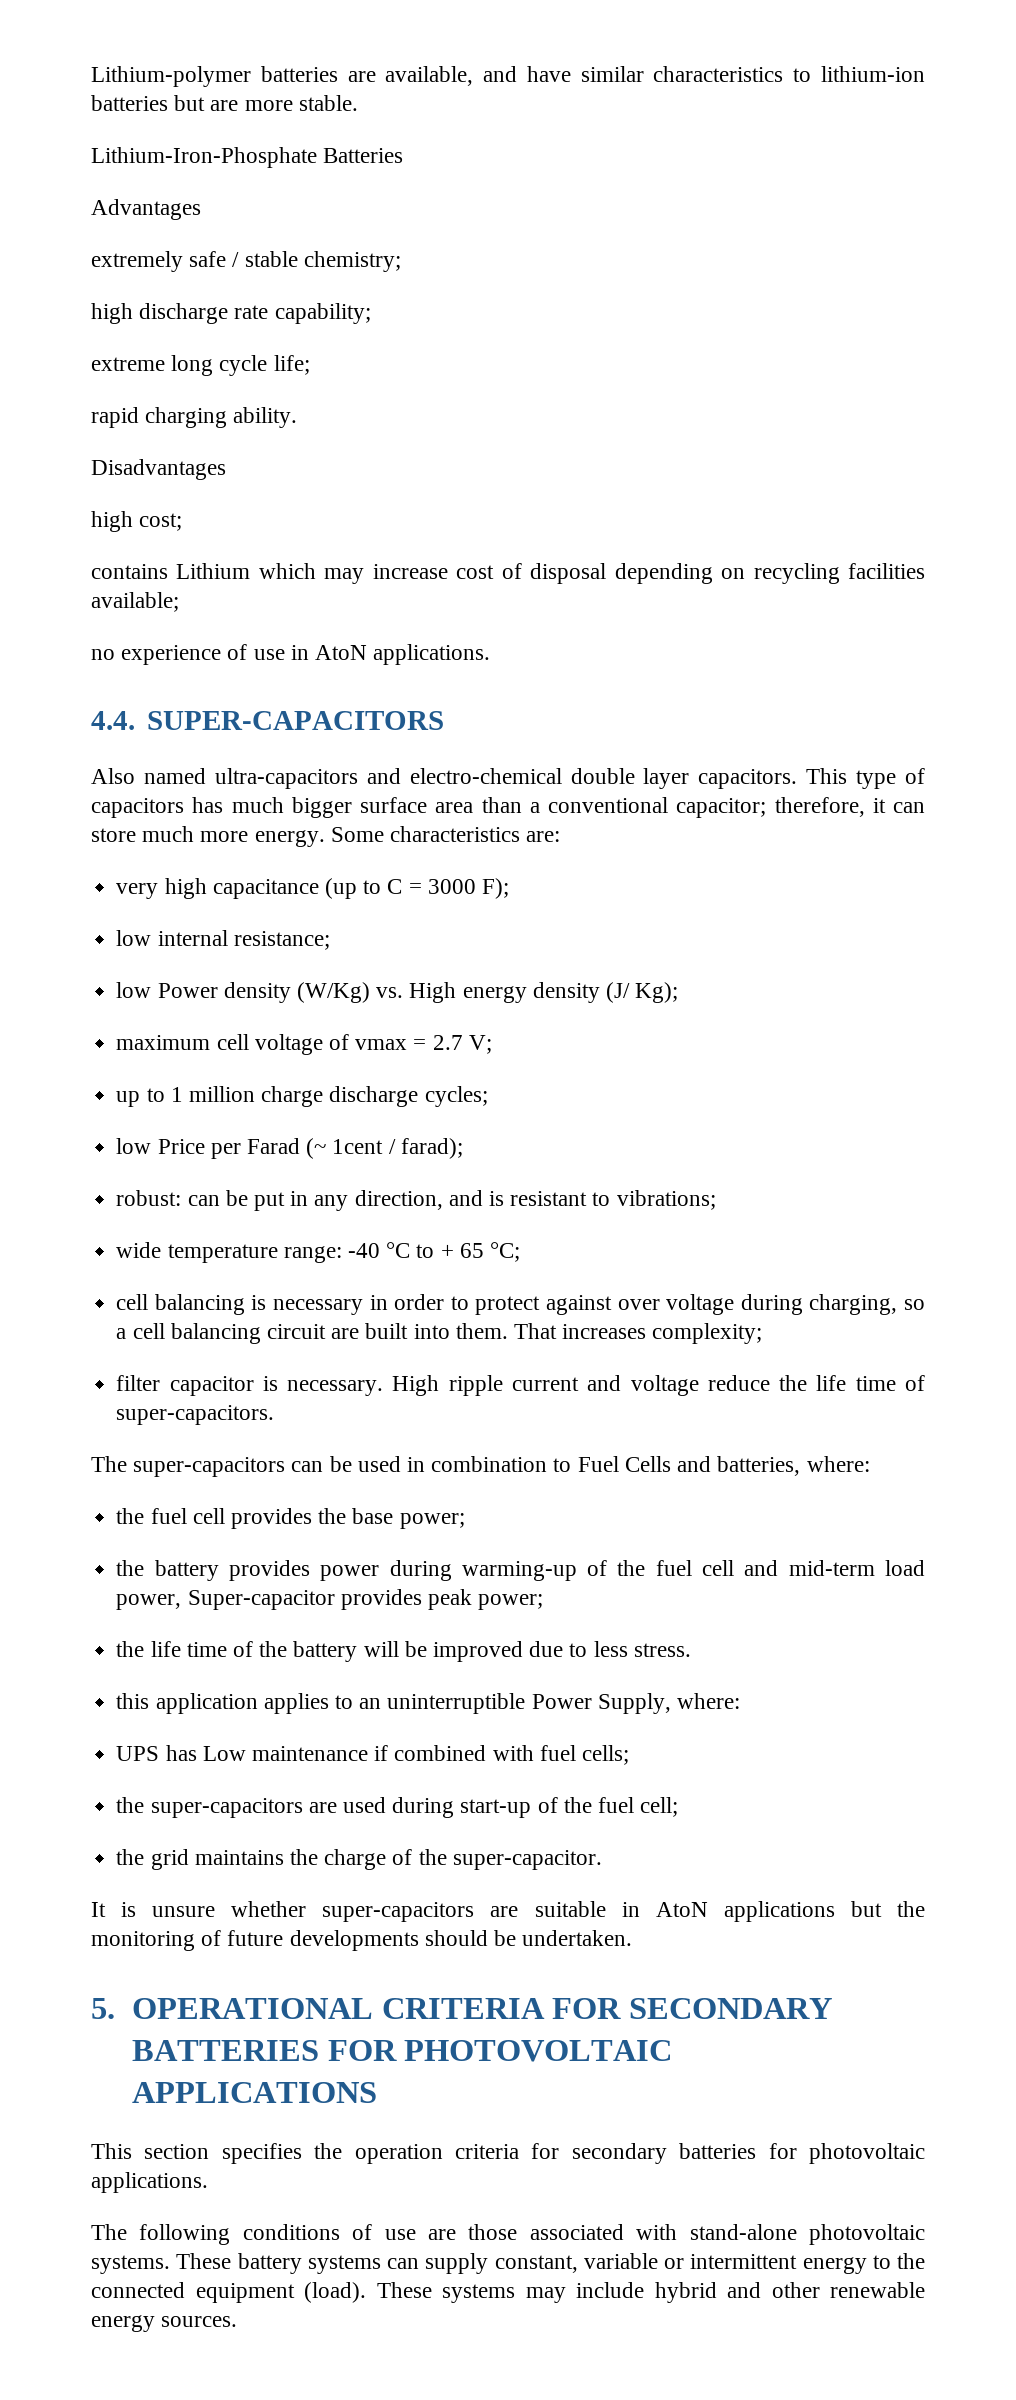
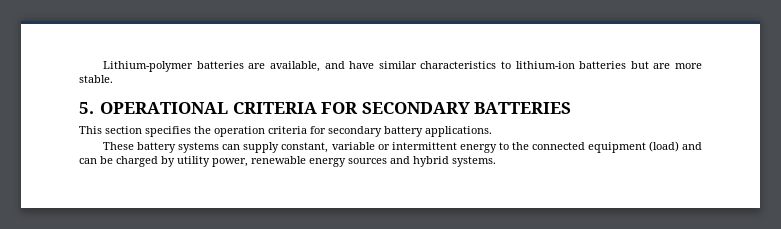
- Lithium-Iron-Phosphate Batteries
- Advantages
- extremely safe / stable chemistry;
- high discharge rate capability;
- extreme long cycle life;
- rapid charging ability.
- Disadvantages
- high cost;
- contains Lithium which may increase cost of disposal depending on recycling facilities available;
- no experience of use in AtoN applications.
- 4.4. SUPER-CAPACITORS
- Also named ultra-capacitors and electro-chemical double layer capacitors. This type of capacitors has much bigger surface area than a conventional capacitor; therefore, it can store much more energy. Some characteristics are:
- very high capacitance (up to C = 3000 F);
- low internal resistance;
- low Power density (W/Kg) vs. High energy density (J/ Kg);
- maximum cell voltage of vmax = 2.7 V;
- up to 1 million charge discharge cycles;
- low Price per Farad (~ 1cent / farad);
- robust: can be put in any direction, and is resistant to vibrations;
- wide temperature range: -40 °C to + 65 °C;
- cell balancing is necessary in order to protect against over voltage during charging, so a cell balancing circuit are built into them. That increases complexity;
- filter capacitor is necessary. High ripple current and voltage reduce the life time of super-capacitors.
- The super-capacitors can be used in combination to Fuel Cells and batteries, where:
- the fuel cell provides the base power;
- the battery provides power during warming-up of the fuel cell and mid-term load power, Super-capacitor provides peak power;
- the life time of the battery will be improved due to less stress.
- this application applies to an uninterruptible Power Supply, where:
- UPS has Low maintenance if combined with fuel cells;
- the super-capacitors are used during start-up of the fuel cell;
- the grid maintains the charge of the super-capacitor.
- It is unsure whether super-capacitors are suitable in AtoN applications but the monitoring of future developments should be undertaken.
- 5. OPERATIONAL CRITERIA FOR SECONDARY BATTERIES FOR PHOTOVOLTAIC APPLICATIONS
+ 5. OPERATIONAL CRITERIA FOR SECONDARY BATTERIES
- This section specifies the operation criteria for secondary batteries for photovoltaic applications.
- The following conditions of use are those associated with stand-alone photovoltaic systems. These battery systems can supply constant, variable or intermittent energy to the connected equipment (load). These systems may include hybrid and other renewable energy sources.
+ This section specifies the operation criteria for secondary battery applications.
+ These battery systems can supply constant, variable or intermittent energy to the connected equipment (load) and can be charged by utility power, renewable energy sources and hybrid systems.

